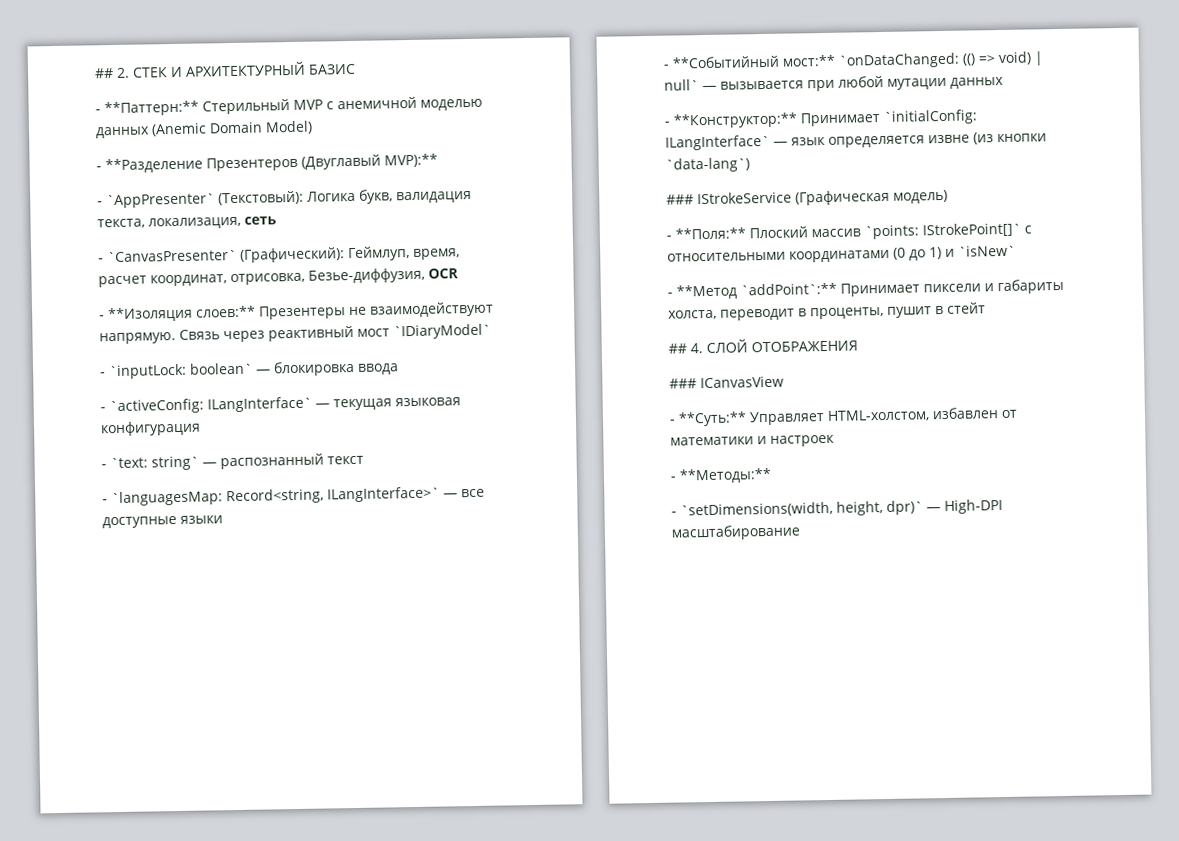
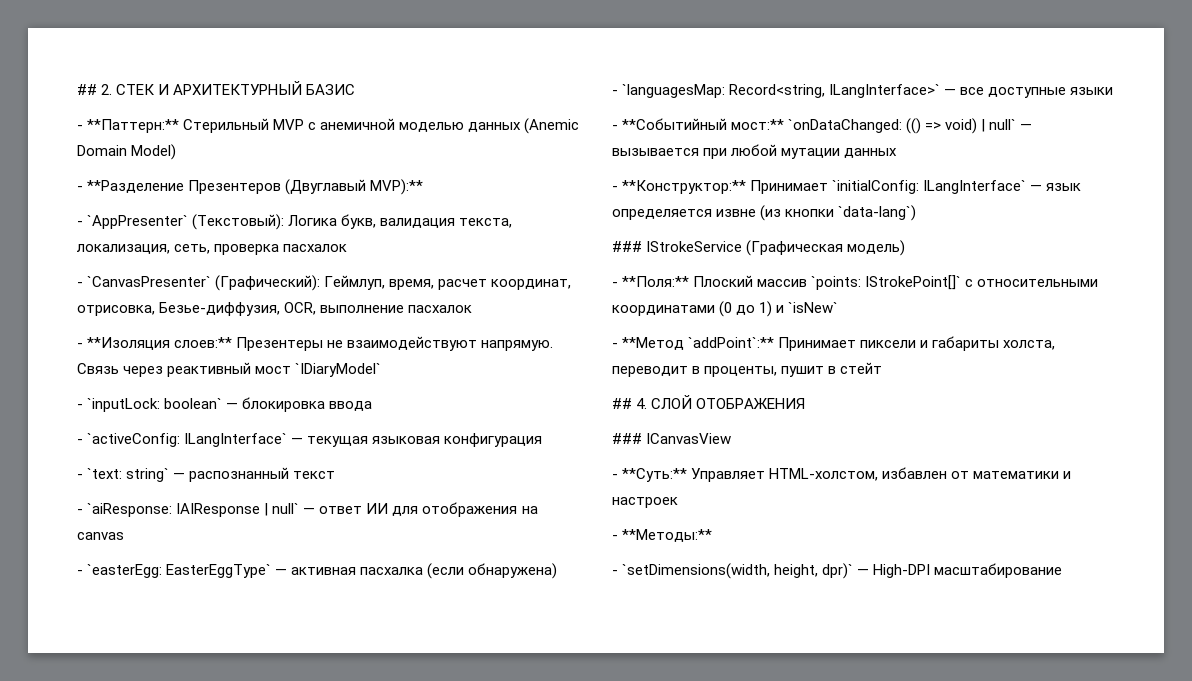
- - `AppPresenter` (Текстовый): Логика букв, валидация текста, локализация, сеть
+ - `AppPresenter` (Текстовый): Логика букв, валидация текста, локализация, сеть, проверка пасхалок
- - `CanvasPresenter` (Графический): Геймлуп, время, расчет координат, отрисовка, Безье-диффузия, OCR
+ - `CanvasPresenter` (Графический): Геймлуп, время, расчет координат, отрисовка, Безье-диффузия, OCR, выполнение пасхалок
+ - `aiResponse: IAIResponse | null` — ответ ИИ для отображения на canvas
+ - `easterEgg: EasterEggType` — активная пасхалка (если обнаружена)

